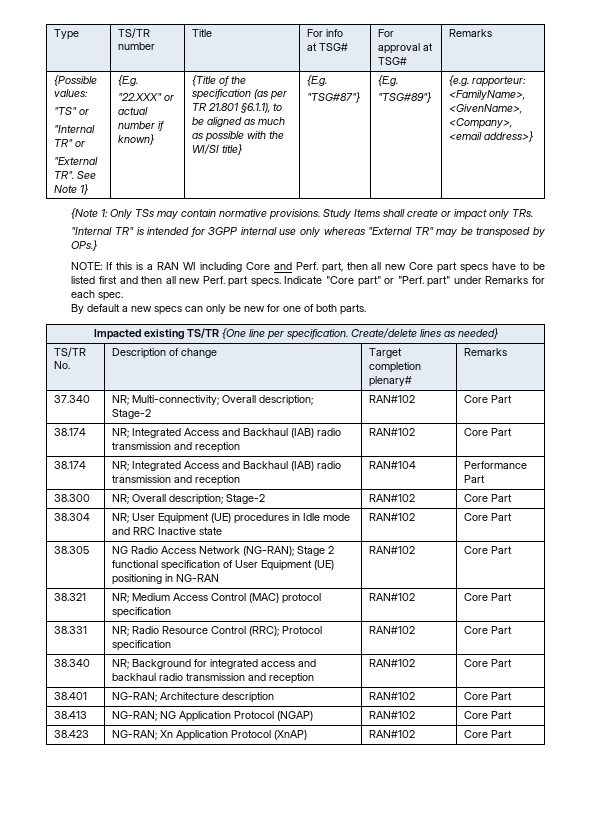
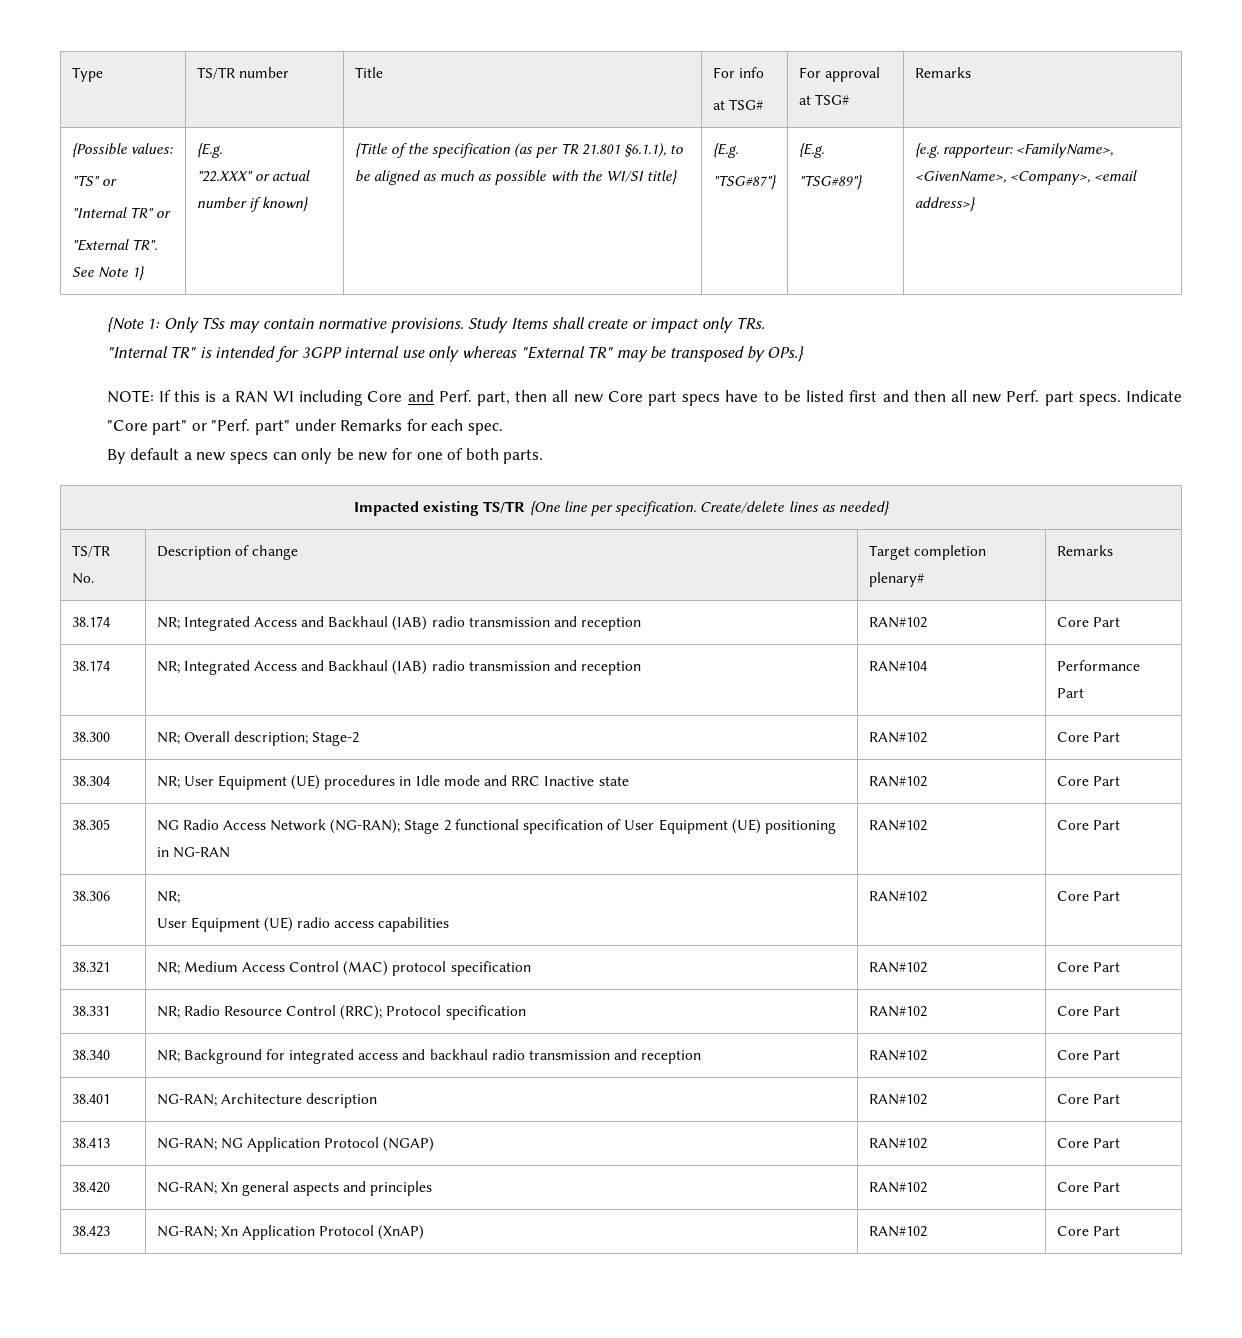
- 37.340 | NR; Multi-connectivity; Overall description; Stage-2 | RAN#102 | Core Part
+ 38.306 | NR;
+ User Equipment (UE) radio access capabilities | RAN#102 | Core Part
+ 38.420 | NG-RAN; Xn general aspects and principles | RAN#102 | Core Part

